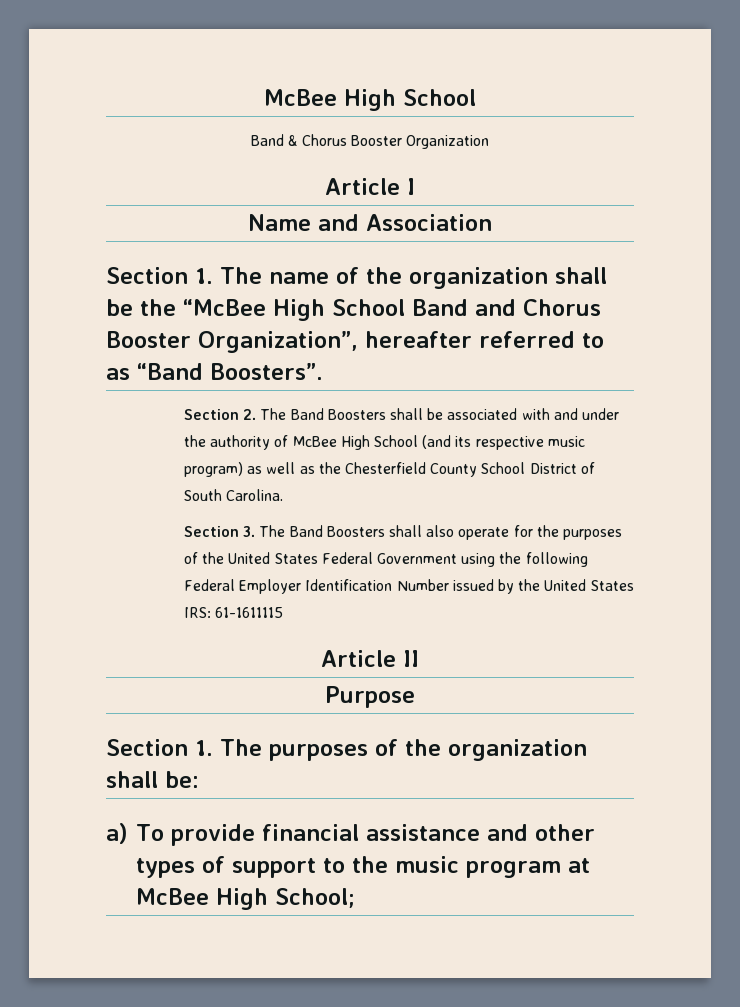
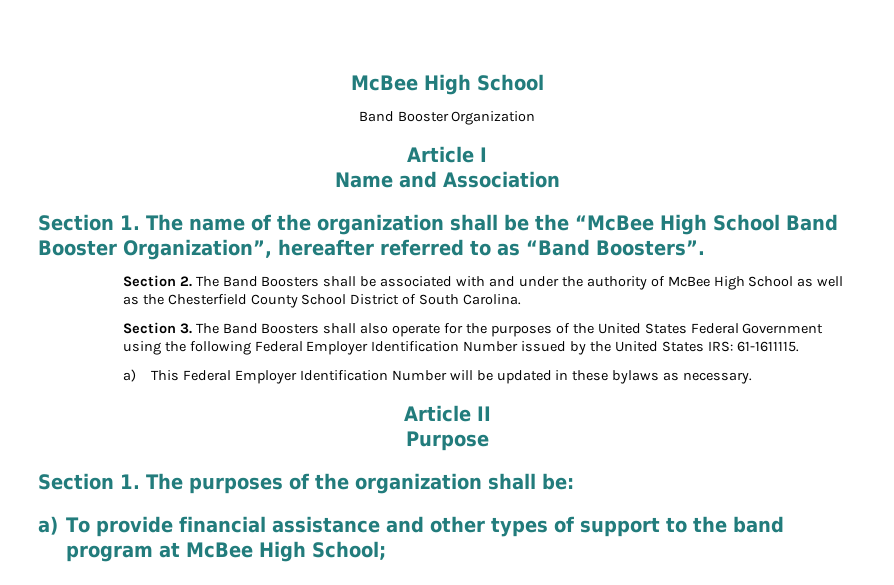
- Band & Chorus Booster Organization
+ Band Booster Organization
- Section 1. The name of the organization shall be the “McBee High School Band and Chorus Booster Organization”, hereafter referred to as “Band Boosters”.
+ Section 1. The name of the organization shall be the “McBee High School Band Booster Organization”, hereafter referred to as “Band Boosters”.
- Section 2. The Band Boosters shall be associated with and under the authority of McBee High School (and its respective music program) as well as the Chesterfield County School District of South Carolina.
+ Section 2. The Band Boosters shall be associated with and under the authority of McBee High School as well as the Chesterfield County School District of South Carolina.
- Section 3. The Band Boosters shall also operate for the purposes of the United States Federal Government using the following Federal Employer Identification Number issued by the United States IRS: 61-1611115
+ Section 3. The Band Boosters shall also operate for the purposes of the United States Federal Government using the following Federal Employer Identification Number issued by the United States IRS: 61-1611115.
+ a) This Federal Employer Identification Number will be updated in these bylaws as necessary.
- a) To provide financial assistance and other types of support to the music program at McBee High School;
+ a) To provide financial assistance and other types of support to the band program at McBee High School;

